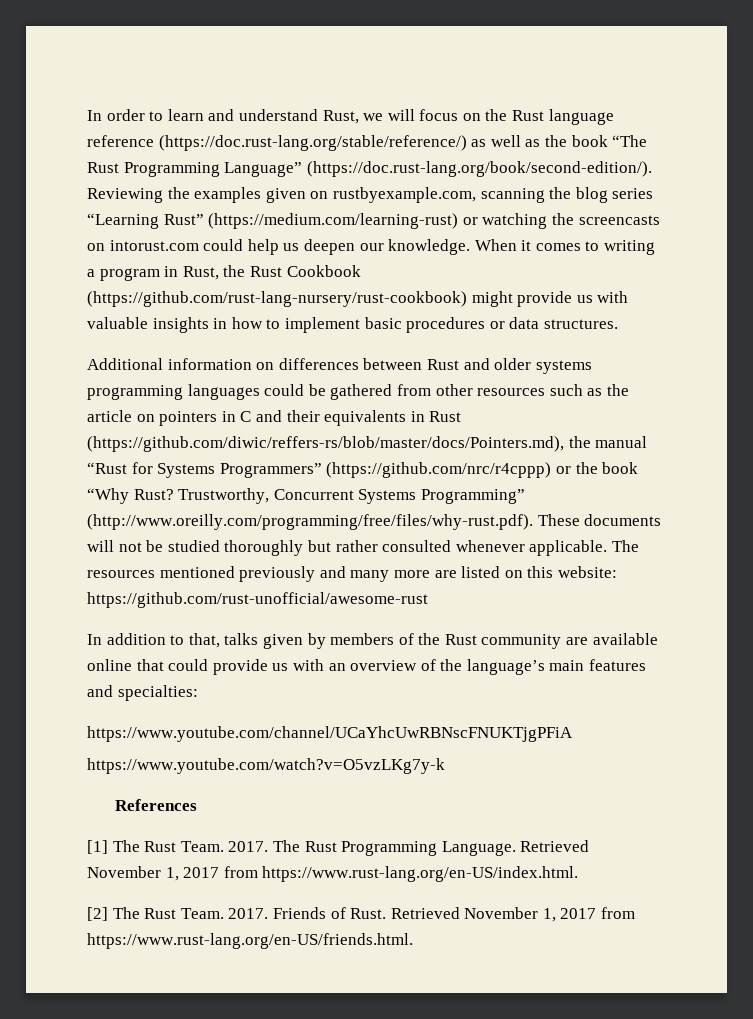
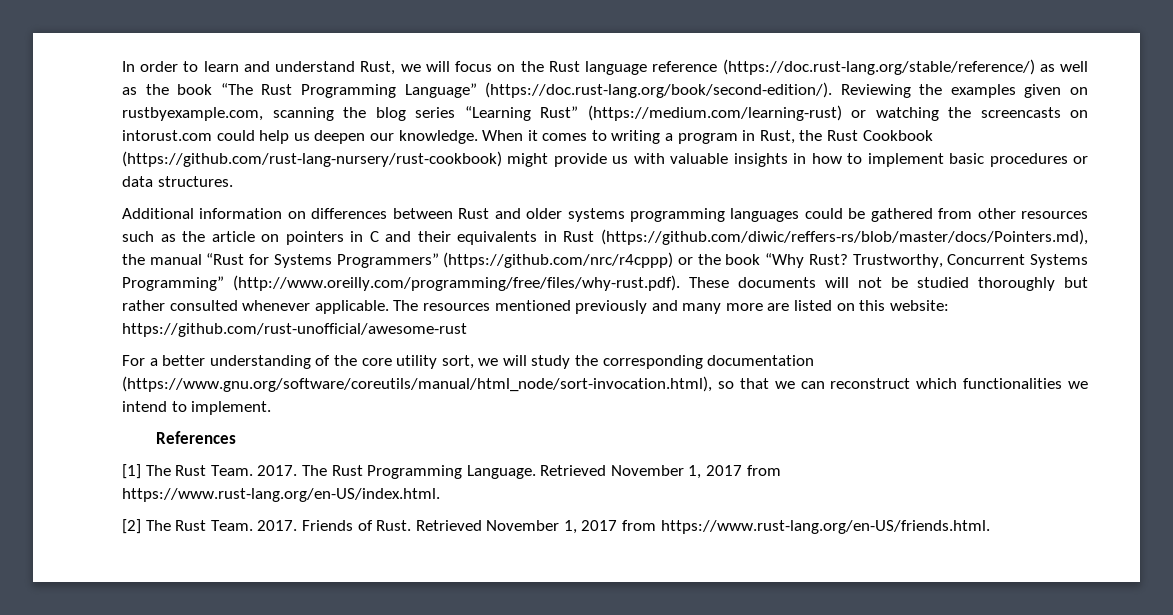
- In addition to that, talks given by members of the Rust community are available online that could provide us with an overview of the language’s main features and specialties:
- https://www.youtube.com/channel/UCaYhcUwRBNscFNUKTjgPFiA
- https://www.youtube.com/watch?v=O5vzLKg7y-k
+ For a better understanding of the core utility sort, we will study the corresponding documentation (https://www.gnu.org/software/coreutils/manual/html_node/sort-invocation.html), so that we can reconstruct which functionalities we intend to implement.

